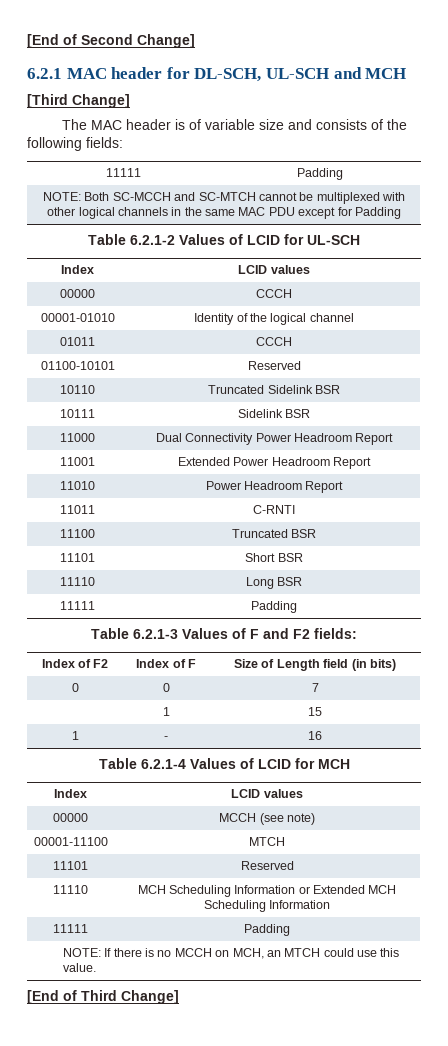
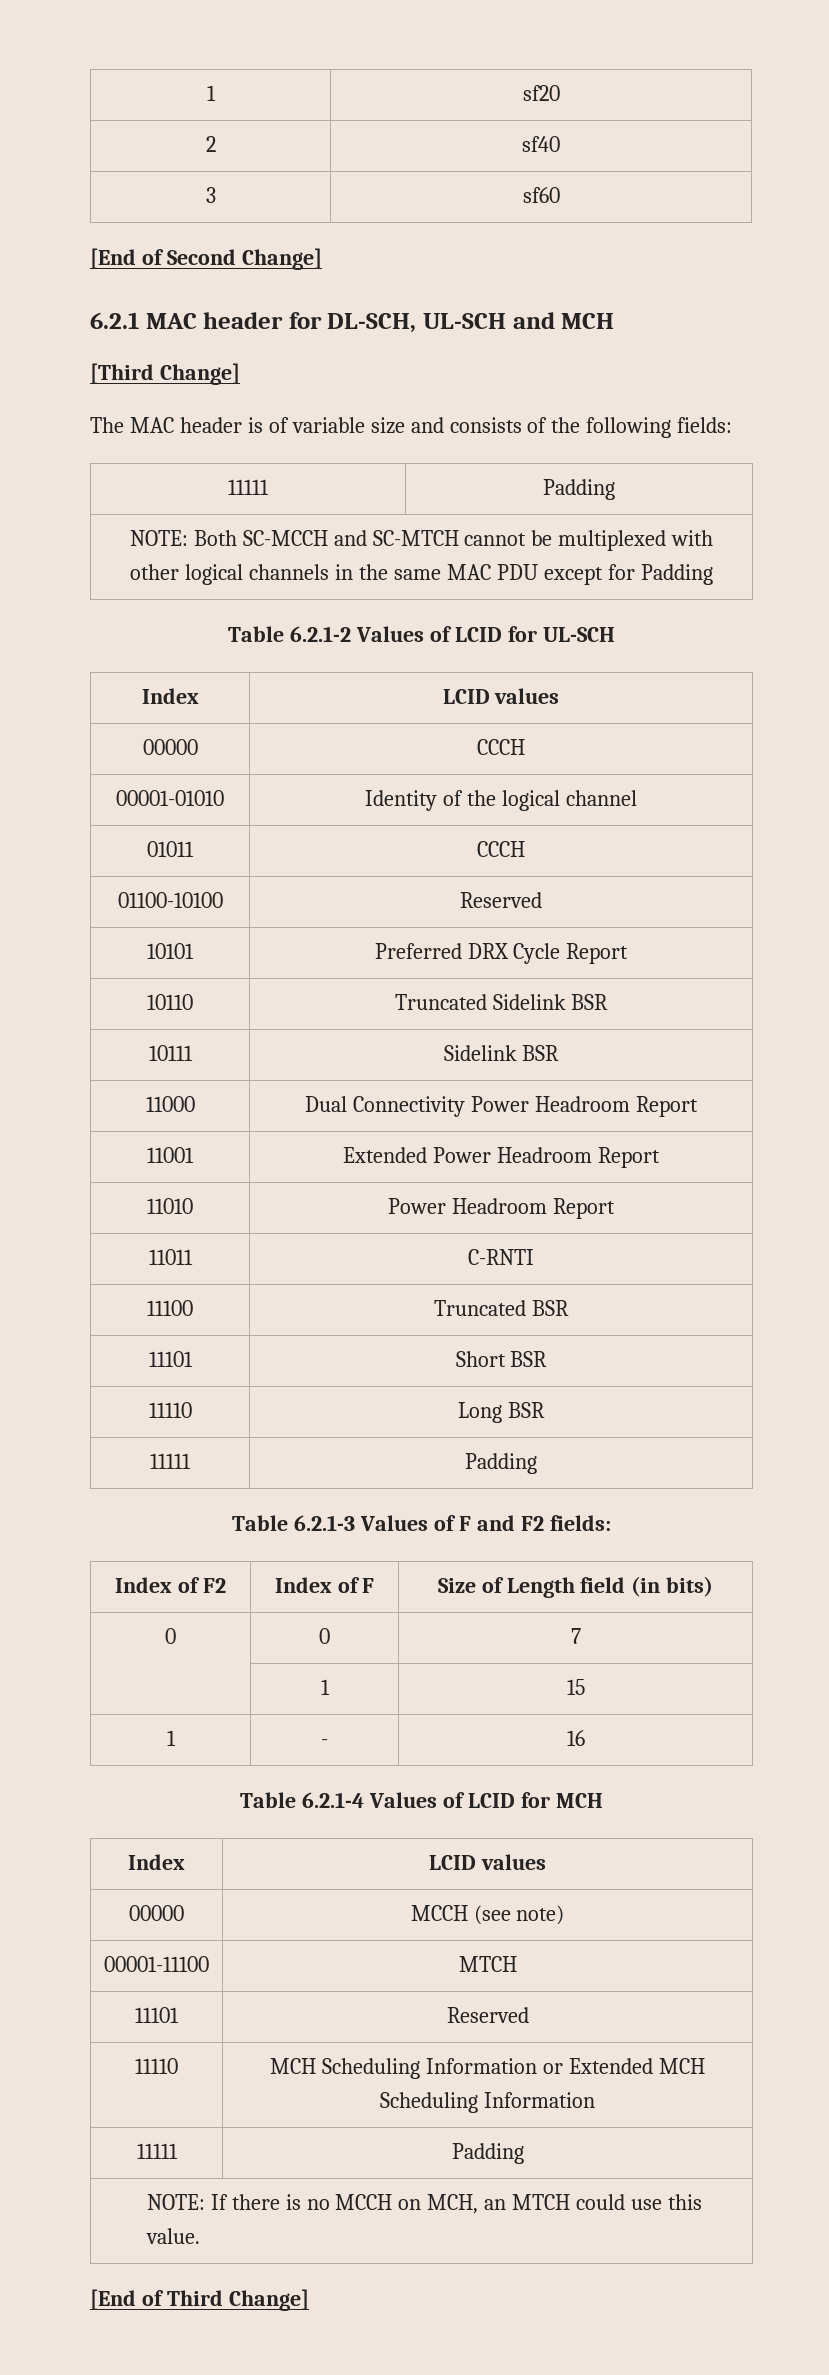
+ 1 | sf20
+ 2 | sf40
+ 3 | sf60
- 01100-10101 | Reserved
+ 01100-10100 | Reserved
+ 10101 | Preferred DRX Cycle Report

